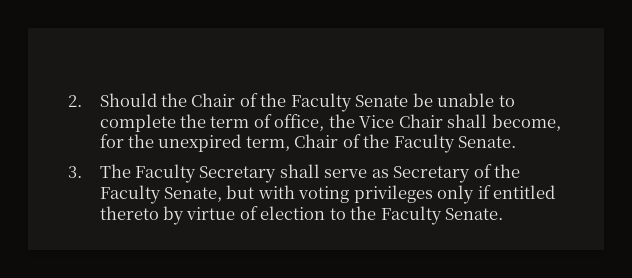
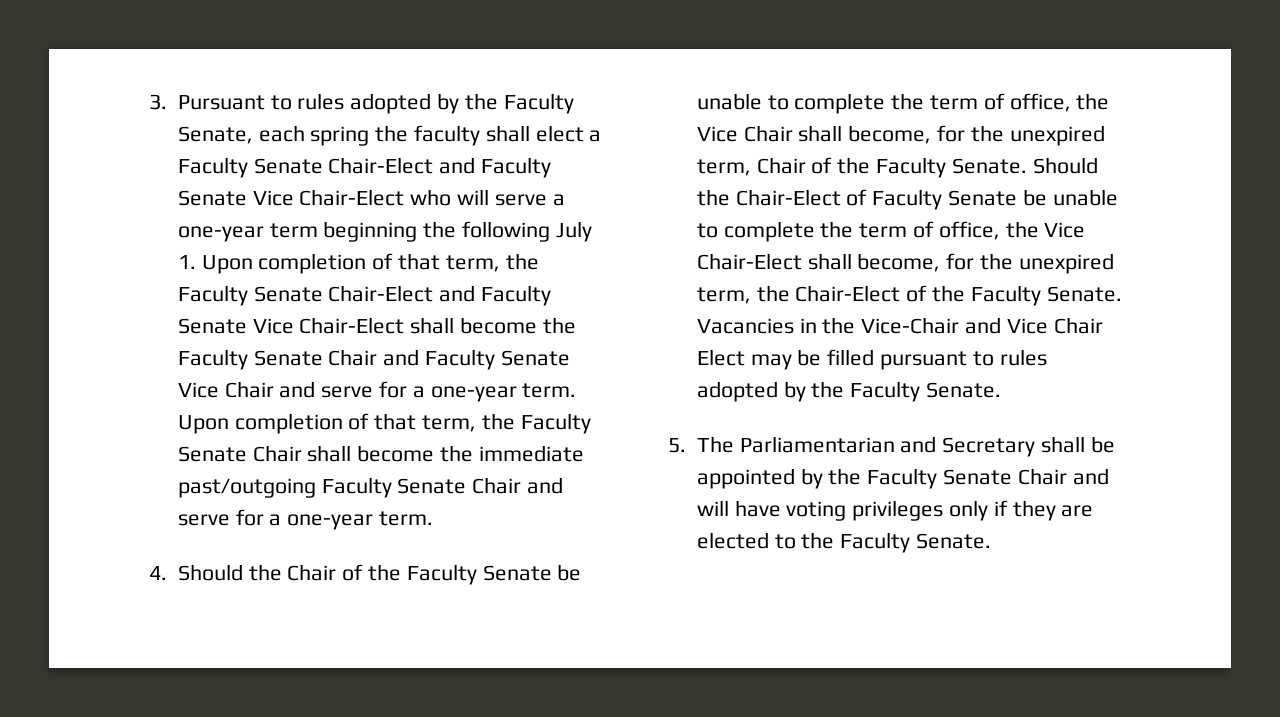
- 2. Should the Chair of the Faculty Senate be unable to complete the term of office, the Vice Chair shall become, for the unexpired term, Chair of the Faculty Senate.
- 3. The Faculty Secretary shall serve as Secretary of the Faculty Senate, but with voting privileges only if entitled thereto by virtue of election to the Faculty Senate.
+ 3. Pursuant to rules adopted by the Faculty Senate, each spring the faculty shall elect a Faculty Senate Chair-Elect and Faculty Senate Vice Chair-Elect who will serve a one-year term beginning the following July 1. Upon completion of that term, the Faculty Senate Chair-Elect and Faculty Senate Vice Chair-Elect shall become the Faculty Senate Chair and Faculty Senate Vice Chair and serve for a one-year term. Upon completion of that term, the Faculty Senate Chair shall become the immediate past/outgoing Faculty Senate Chair and serve for a one-year term.
+ 4. Should the Chair of the Faculty Senate be unable to complete the term of office, the Vice Chair shall become, for the unexpired term, Chair of the Faculty Senate. Should the Chair-Elect of Faculty Senate be unable to complete the term of office, the Vice Chair-Elect shall become, for the unexpired term, the Chair-Elect of the Faculty Senate. Vacancies in the Vice-Chair and Vice Chair Elect may be filled pursuant to rules adopted by the Faculty Senate.
+ 5. The Parliamentarian and Secretary shall be appointed by the Faculty Senate Chair and will have voting privileges only if they are elected to the Faculty Senate.

